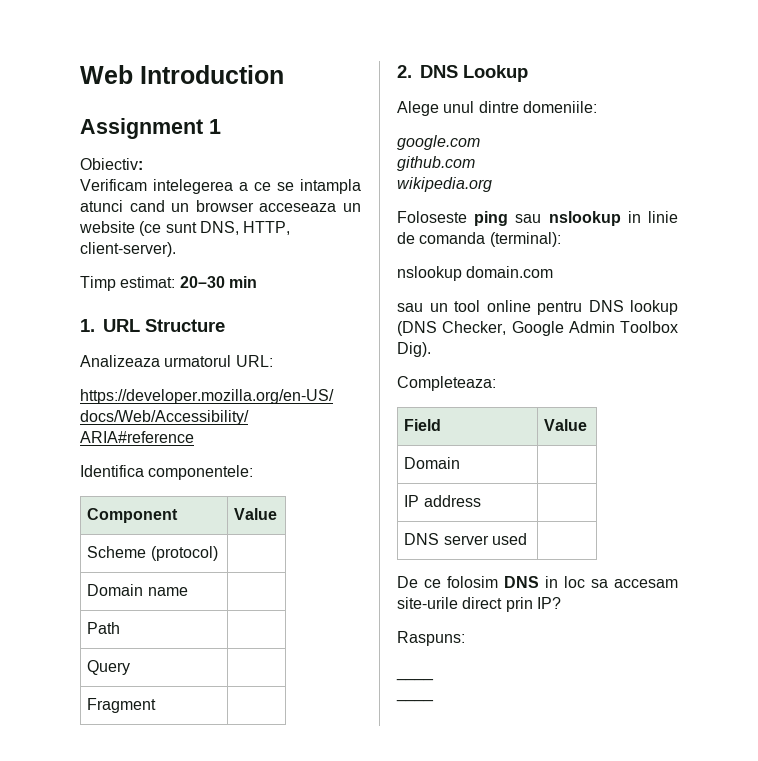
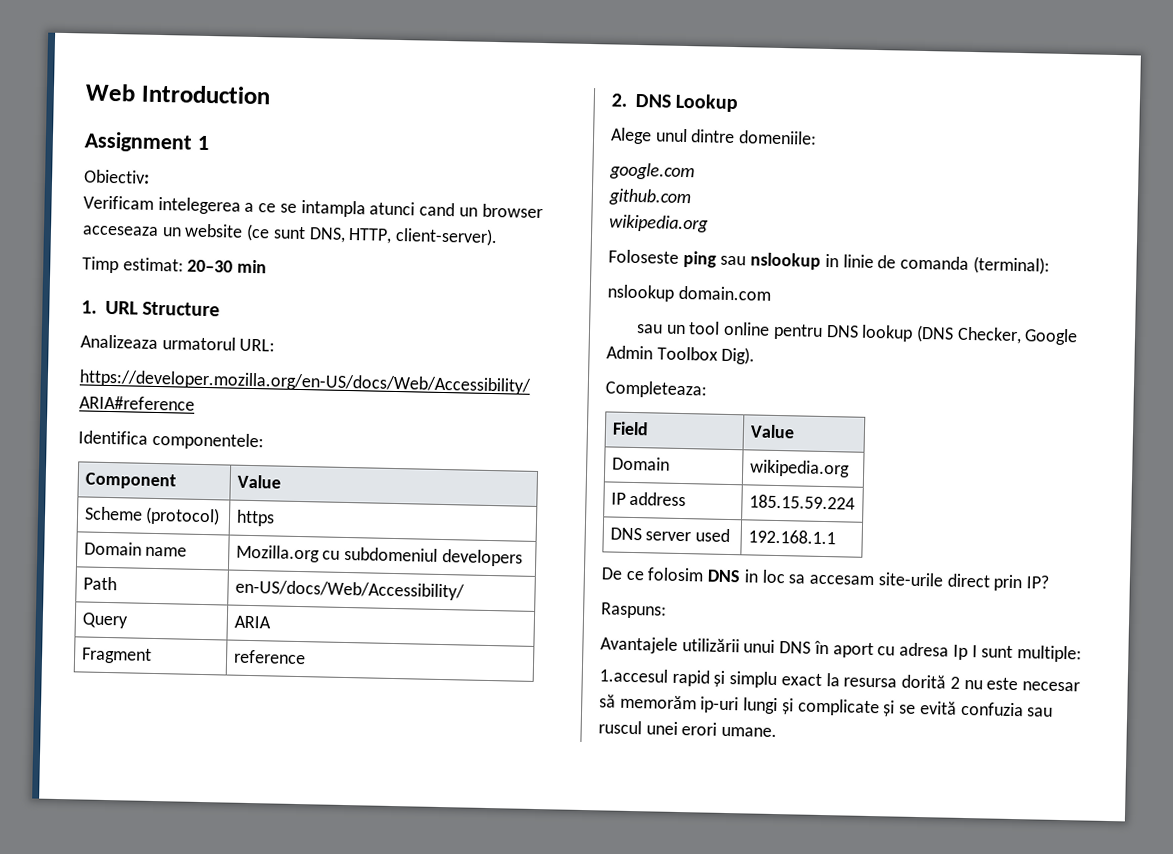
- Scheme (protocol) |
+ Scheme (protocol) | https
- Domain name |
+ Domain name | Mozilla.org cu subdomeniul developers
- Path |
+ Path | en-US/docs/Web/Accessibility/
- Query |
+ Query | ARIA
- Fragment |
+ Fragment | reference
- Domain |
+ Domain | wikipedia.org
- IP address |
+ IP address | 185.15.59.224
- DNS server used |
+ DNS server used | 192.168.1.1
  Raspuns:
- ____
- ____
+ Avantajele utilizării unui DNS în aport cu adresa Ip I sunt multiple:
+ 1.accesul rapid și simplu exact la resursa dorită 2 nu este necesar să memorăm ip-uri lungi și complicate și se evită confuzia sau ruscul unei erori umane.

